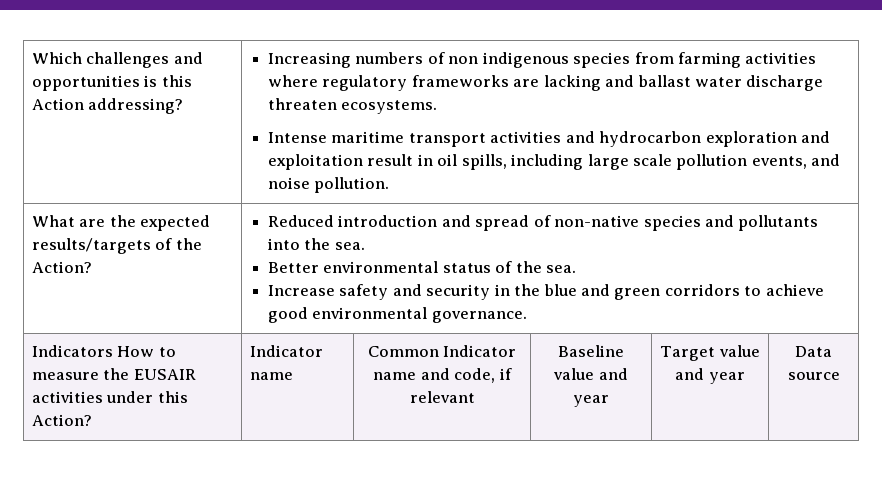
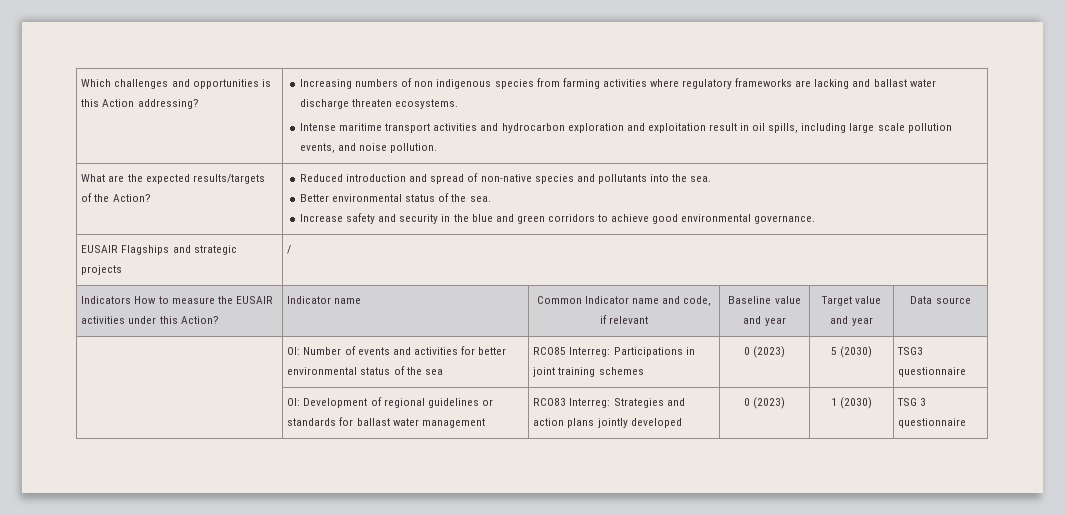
+ EUSAIR Flagships and strategic projects | /
+ | OI: Number of events and activities for better environmental status of the sea | RCO85 Interreg: Participations in joint training schemes | 0 (2023) | 5 (2030) | TSG3 questionnaire
+ | OI: Development of regional guidelines or standards for ballast water management | RCO83 Interreg: Strategies and action plans jointly developed | 0 (2023) | 1 (2030) | TSG 3 questionnaire

